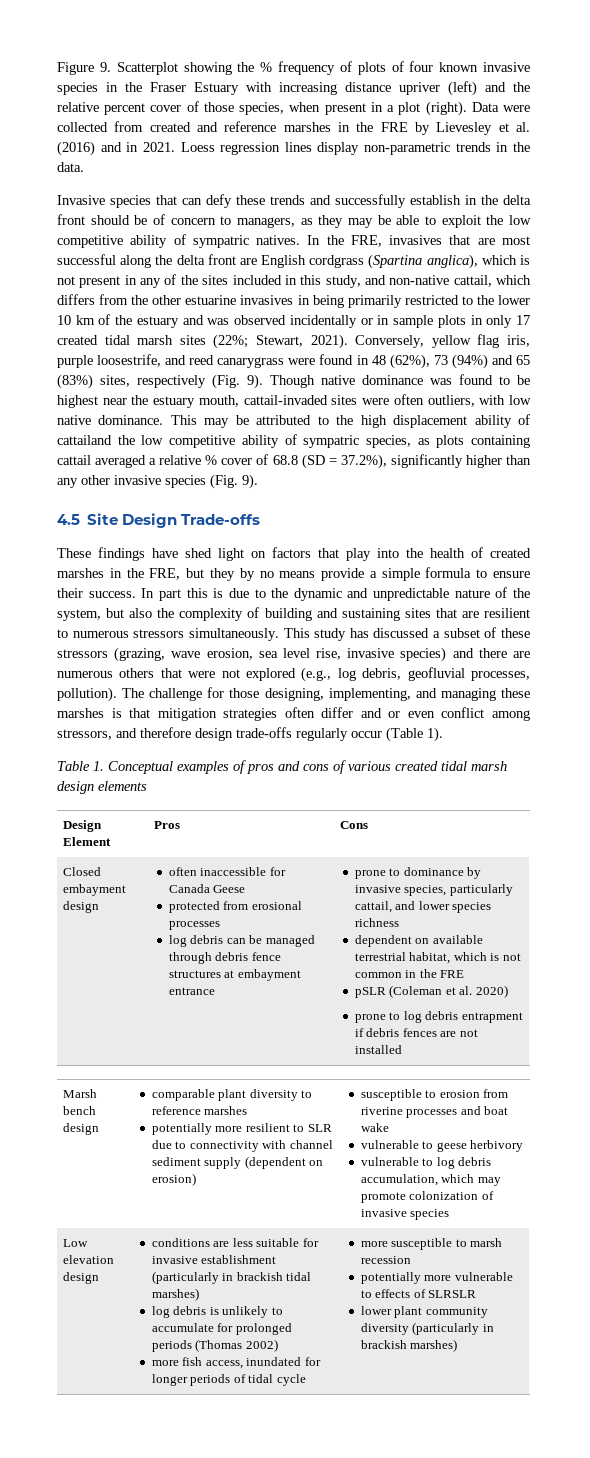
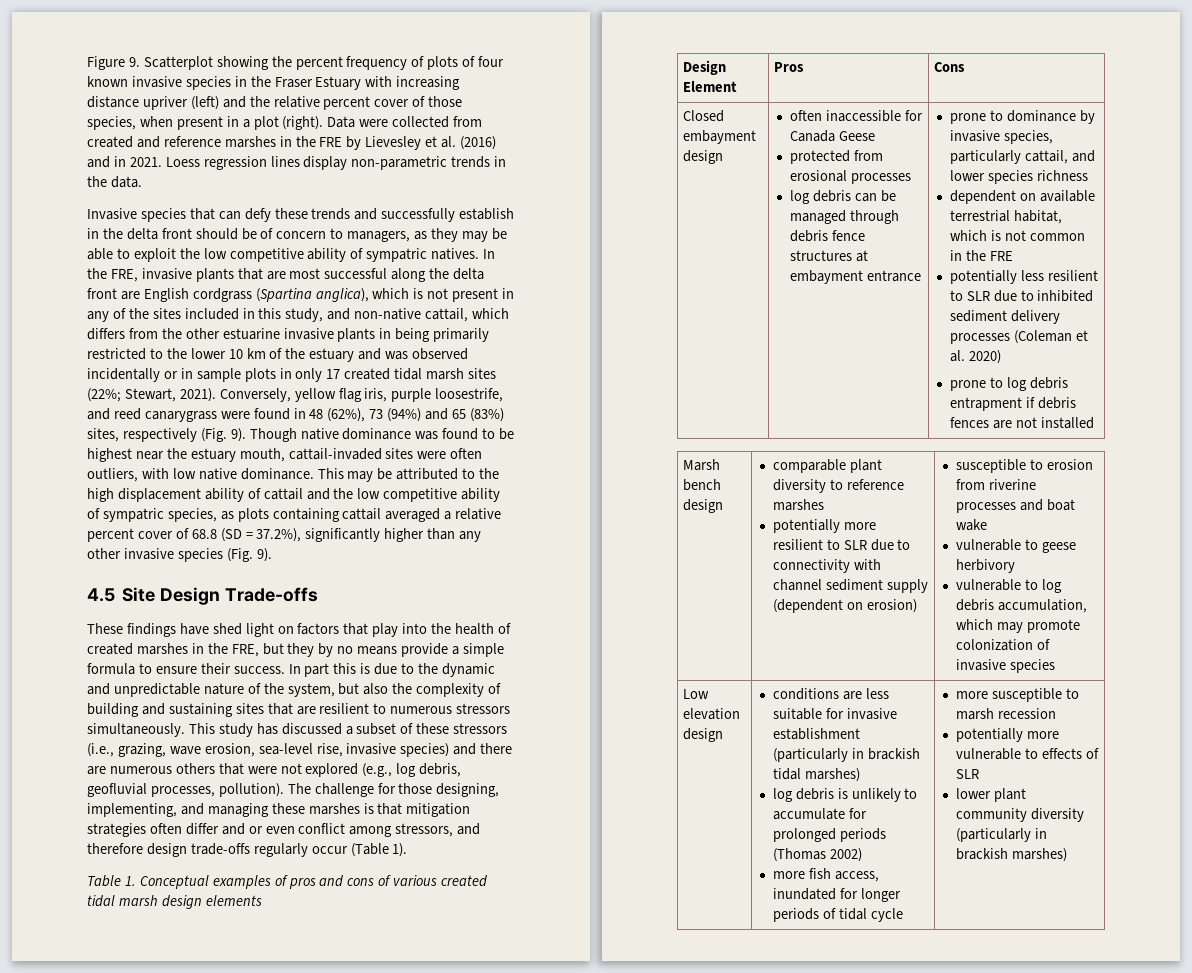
- Figure 9. Scatterplot showing the % frequency of plots of four known invasive species in the Fraser Estuary with increasing distance upriver (left) and the relative percent cover of those species, when present in a plot (right).
+ Figure 9. Scatterplot showing the percent frequency of plots of four known invasive species in the Fraser Estuary with increasing distance upriver (left) and the relative percent cover of those species, when present in a plot (right).
- In the FRE, invasives that are most successful along the delta front are English cordgrass (Spartina anglica), which is not present in any of the sites included in this study, and non-native cattail, which differs from the other estuarine invasives in being primarily restricted to the lower 10 km of the estuary and was observed incidentally or in sample plots in only 17 created tidal marsh sites (22%;
+ In the FRE, invasive plants that are most successful along the delta front are English cordgrass (Spartina anglica), which is not present in any of the sites included in this study, and non-native cattail, which differs from the other estuarine invasive plants in being primarily restricted to the lower 10 km of the estuary and was observed incidentally or in sample plots in only 17 created tidal marsh sites (22%;
- This may be attributed to the high displacement ability of cattailand the low competitive ability of sympatric species, as plots containing cattail averaged a relative % cover of 68.8 (SD = 37.2%), significantly higher than any other invasive species (Fig. 9).
+ This may be attributed to the high displacement ability of cattail and the low competitive ability of sympatric species, as plots containing cattail averaged a relative percent cover of 68.8 (SD = 37.2%), significantly higher than any other invasive species (Fig. 9).
- This study has discussed a subset of these stressors (grazing, wave erosion, sea level rise, invasive species) and there are numerous others that were not explored (e.g., log debris, geofluvial processes, pollution).
+ This study has discussed a subset of these stressors (i.e., grazing, wave erosion, sea-level rise, invasive species) and there are numerous others that were not explored (e.g., log debris, geofluvial processes, pollution).
- pSLR (Coleman et al. 2020)
+ potentially less resilient to SLR due to inhibited sediment delivery processes (Coleman et al. 2020)
- potentially more vulnerable to effects of SLRSLR
+ potentially more vulnerable to effects of SLR

